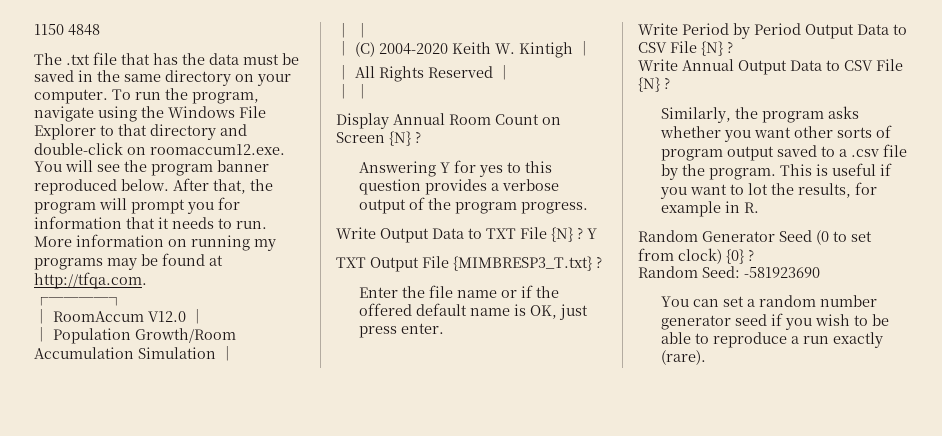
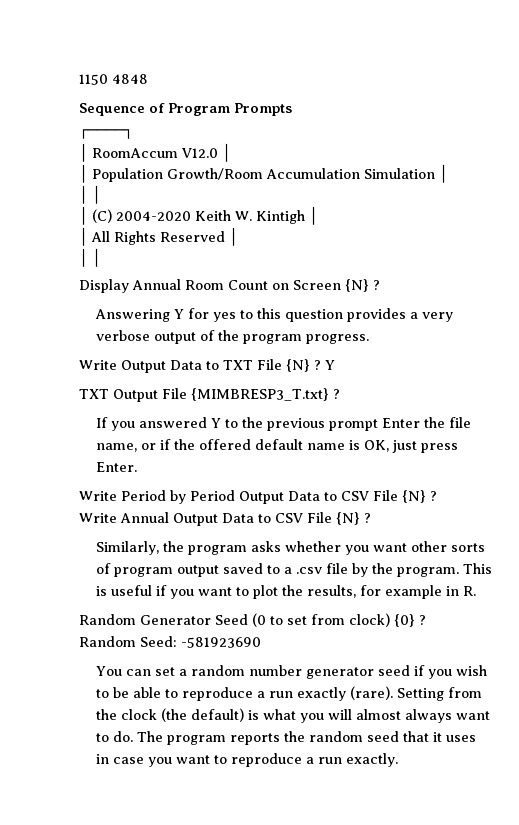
- The .txt file that has the data must be saved in the same directory on your computer. To run the program, navigate using the Windows File Explorer to that directory and double-click on roomaccum12.exe. You will see the program banner reproduced below. After that, the program will prompt you for information that it needs to run. More information on running my programs may be found at http://tfqa.com.
+ Sequence of Program Prompts
- Answering Y for yes to this question provides a verbose output of the program progress.
+ Answering Y for yes to this question provides a very verbose output of the program progress.
- Enter the file name or if the offered default name is OK, just press enter.
+ If you answered Y to the previous prompt Enter the file name, or if the offered default name is OK, just press Enter.
- This is useful if you want to lot the results, for example in R.
+ This is useful if you want to plot the results, for example in R.
+ Setting from the clock (the default) is what you will almost always want to do. The program reports the random seed that it uses in case you want to reproduce a run exactly.

